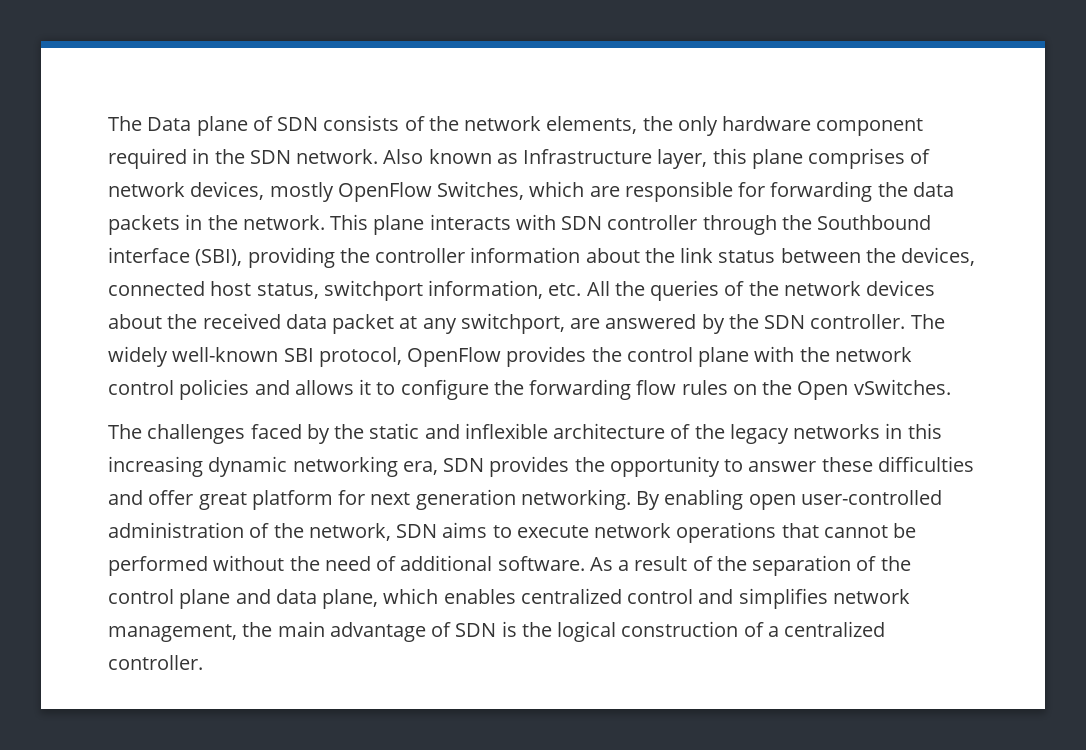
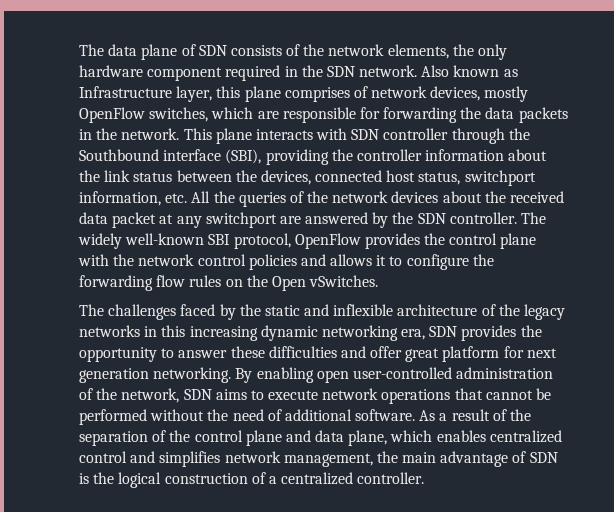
- The Data plane of SDN consists of the network elements, the only hardware component required in the SDN network.
+ The data plane of SDN consists of the network elements, the only hardware component required in the SDN network.
- Also known as Infrastructure layer, this plane comprises of network devices, mostly OpenFlow Switches, which are responsible for forwarding the data packets in the network.
+ Also known as Infrastructure layer, this plane comprises of network devices, mostly OpenFlow switches, which are responsible for forwarding the data packets in the network.
- This plane interacts with SDN controller through the Southbound interface (SBI), providing the controller information about the link status between the devices, connected host status, switchport information, etc. All the queries of the network devices about the received data packet at any switchport, are answered by the SDN controller.
+ This plane interacts with SDN controller through the Southbound interface (SBI), providing the controller information about the link status between the devices, connected host status, switchport information, etc. All the queries of the network devices about the received data packet at any switchport are answered by the SDN controller.

